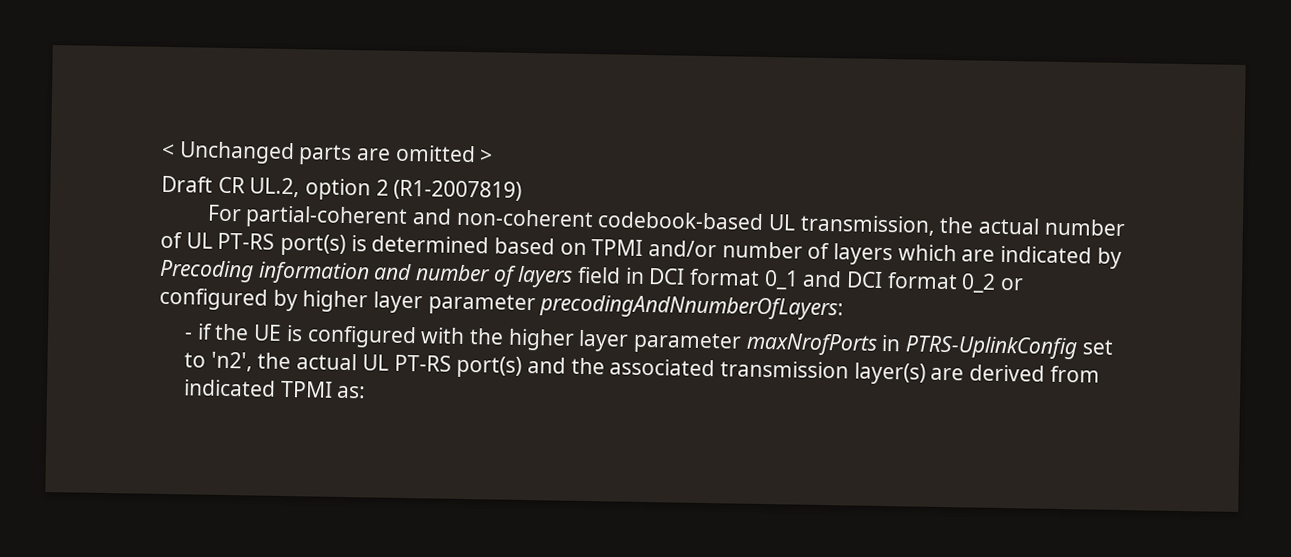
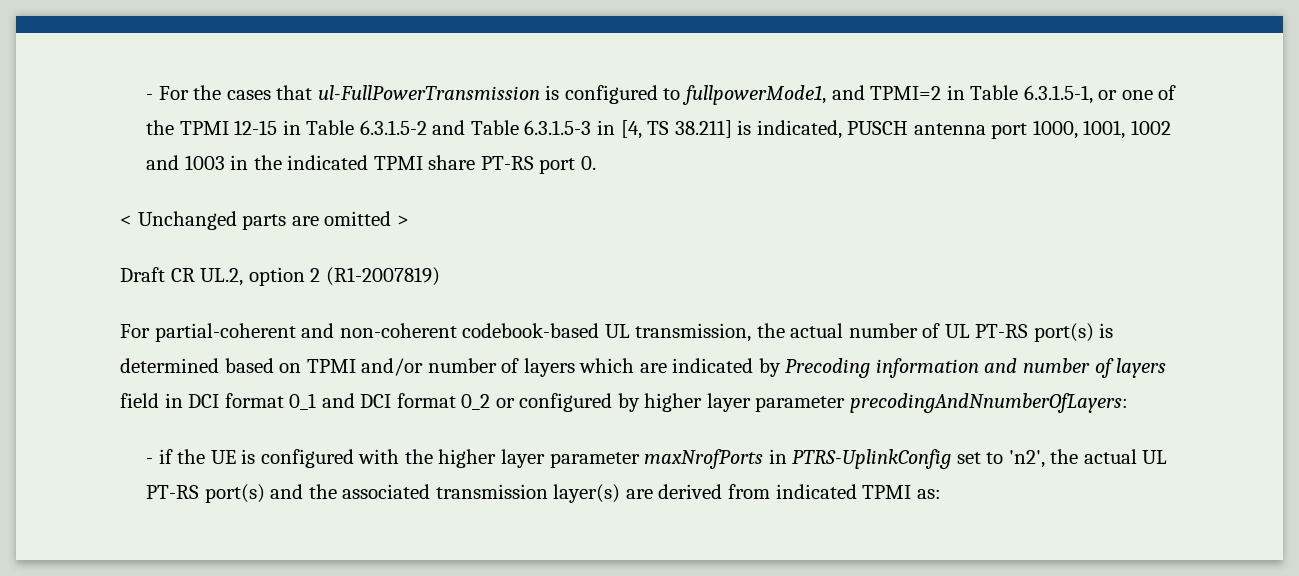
+ - For the cases that ul-FullPowerTransmission is configured to fullpowerMode1, and TPMI=2 in Table 6.3.1.5-1, or one of the TPMI 12-15 in Table 6.3.1.5-2 and Table 6.3.1.5-3 in [4, TS 38.211] is indicated, PUSCH antenna port 1000, 1001, 1002 and 1003 in the indicated TPMI share PT-RS port 0.

